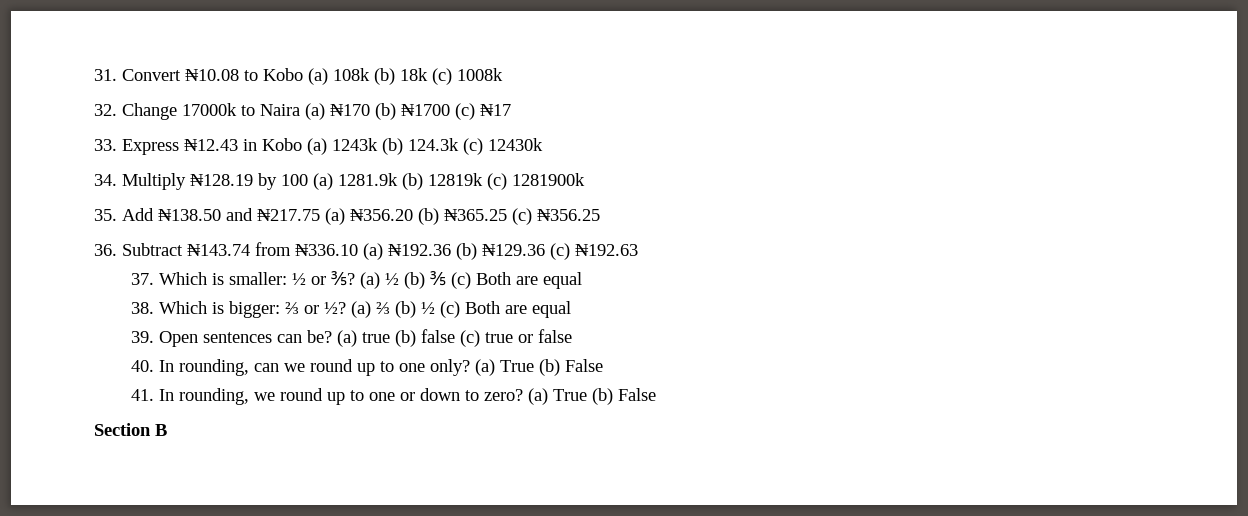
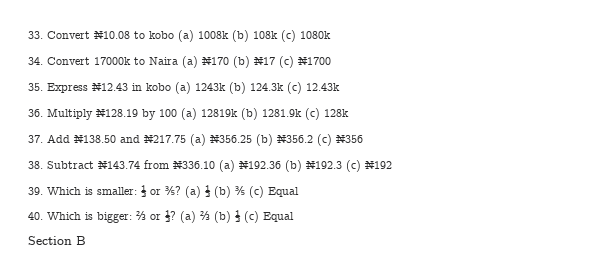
- 31. Convert ₦10.08 to Kobo (a) 108k (b) 18k (c) 1008k
- 32. Change 17000k to Naira (a) ₦170 (b) ₦1700 (c) ₦17
- 33. Express ₦12.43 in Kobo (a) 1243k (b) 124.3k (c) 12430k
- 34. Multiply ₦128.19 by 100 (a) 1281.9k (b) 12819k (c) 1281900k
- 35. Add ₦138.50 and ₦217.75 (a) ₦356.20 (b) ₦365.25 (c) ₦356.25
- 36. Subtract ₦143.74 from ₦336.10 (a) ₦192.36 (b) ₦129.36 (c) ₦192.63
- 37. Which is smaller: ½ or ⅗?
+ 33. Convert ₦10.08 to kobo (a) 1008k (b) 108k (c) 1080k
+ 34. Convert 17000k to Naira (a) ₦170 (b) ₦17 (c) ₦1700
+ 35. Express ₦12.43 in kobo (a) 1243k (b) 124.3k (c) 12.43k
+ 36. Multiply ₦128.19 by 100 (a) 12819k (b) 1281.9k (c) 128k
+ 37. Add ₦138.50 and ₦217.75 (a) ₦356.25 (b) ₦356.2 (c) ₦356
+ 38. Subtract ₦143.74 from ₦336.10 (a) ₦192.36 (b) ₦192.3 (c) ₦192
+ 39. Which is smaller: ½ or ⅗?
- (a) ½ (b) ⅗ (c) Both are equal
- 38. Which is bigger: ⅔ or ½?
+ (a) ½ (b) ⅗ (c) Equal
+ 40. Which is bigger: ⅔ or ½?
- (a) ⅔ (b) ½ (c) Both are equal
- 39. Open sentences can be? (a) true (b) false (c) true or false
- 40. In rounding, can we round up to one only? (a) True (b) False
- 41. In rounding, we round up to one or down to zero? (a) True (b) False
+ (a) ⅔ (b) ½ (c) Equal

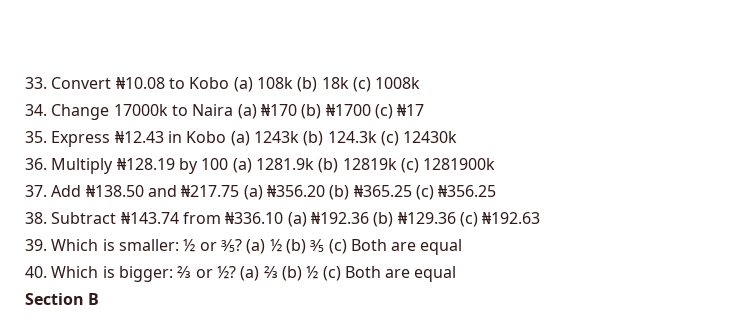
- 33. Convert ₦10.08 to kobo (a) 1008k (b) 108k (c) 1080k
+ 33. Convert ₦10.08 to Kobo (a) 108k (b) 18k (c) 1008k
- 34. Convert 17000k to Naira (a) ₦170 (b) ₦17 (c) ₦1700
+ 34. Change 17000k to Naira (a) ₦170 (b) ₦1700 (c) ₦17
- 35. Express ₦12.43 in kobo (a) 1243k (b) 124.3k (c) 12.43k
+ 35. Express ₦12.43 in Kobo (a) 1243k (b) 124.3k (c) 12430k
- 36. Multiply ₦128.19 by 100 (a) 12819k (b) 1281.9k (c) 128k
+ 36. Multiply ₦128.19 by 100 (a) 1281.9k (b) 12819k (c) 1281900k
- 37. Add ₦138.50 and ₦217.75 (a) ₦356.25 (b) ₦356.2 (c) ₦356
+ 37. Add ₦138.50 and ₦217.75 (a) ₦356.20 (b) ₦365.25 (c) ₦356.25
- 38. Subtract ₦143.74 from ₦336.10 (a) ₦192.36 (b) ₦192.3 (c) ₦192
+ 38. Subtract ₦143.74 from ₦336.10 (a) ₦192.36 (b) ₦129.36 (c) ₦192.63
- (a) ½ (b) ⅗ (c) Equal
+ (a) ½ (b) ⅗ (c) Both are equal
- (a) ⅔ (b) ½ (c) Equal
+ (a) ⅔ (b) ½ (c) Both are equal

